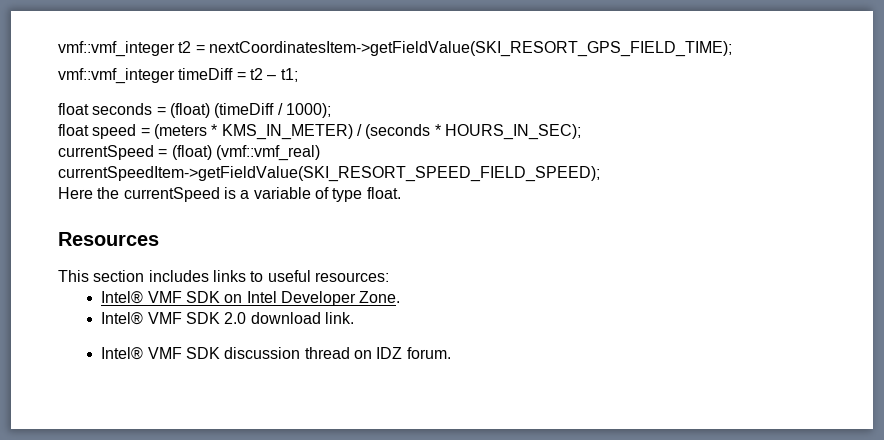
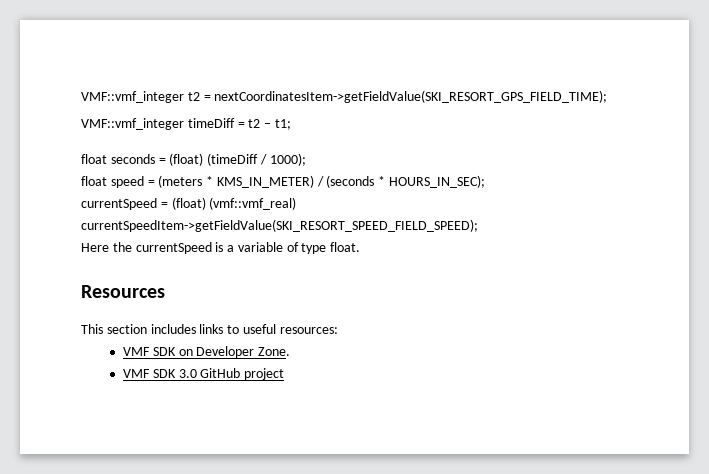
- vmf::vmf_integer t2 = nextCoordinatesItem->getFieldValue(SKI_RESORT_GPS_FIELD_TIME);
+ VMF::vmf_integer t2 = nextCoordinatesItem->getFieldValue(SKI_RESORT_GPS_FIELD_TIME);
- vmf::vmf_integer timeDiff = t2 – t1;
+ VMF::vmf_integer timeDiff = t2 – t1;
- Intel® VMF SDK on Intel Developer Zone.
+ VMF SDK on Developer Zone.
- Intel® VMF SDK 2.0 download link.
- Intel® VMF SDK discussion thread on IDZ forum.
+ VMF SDK 3.0 GitHub project

